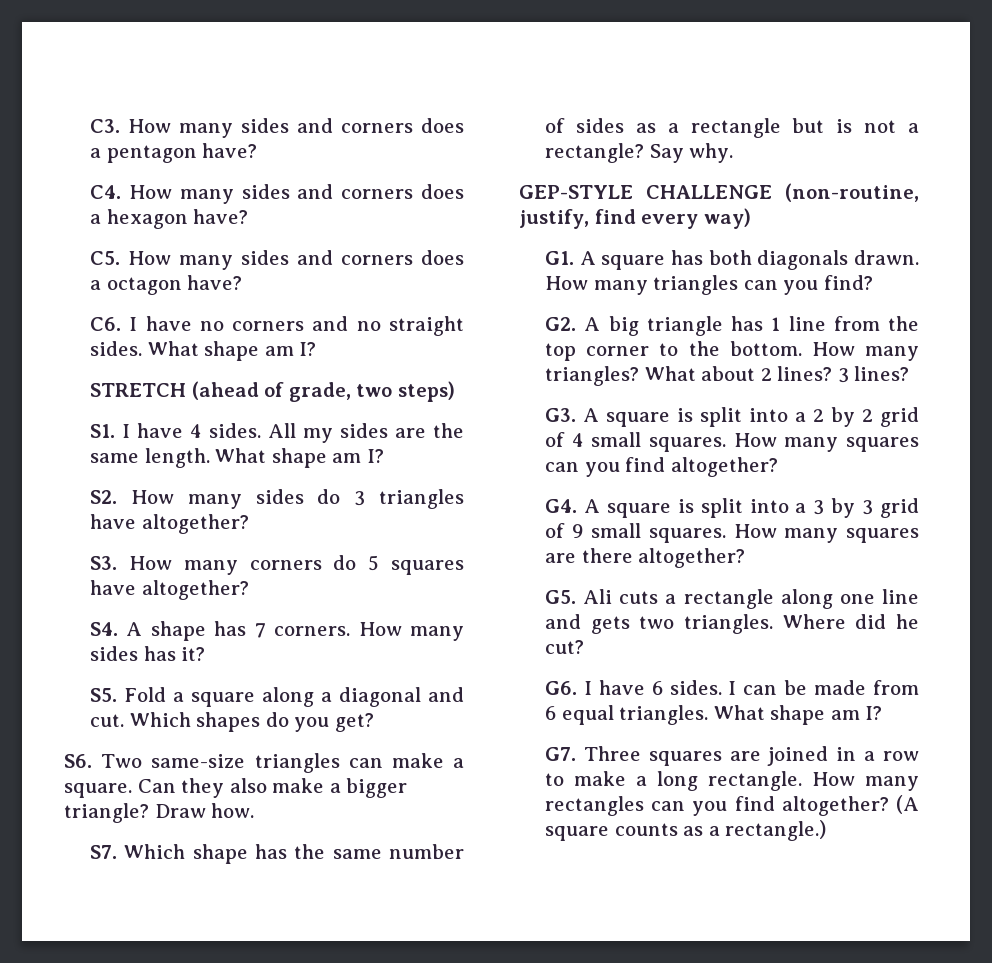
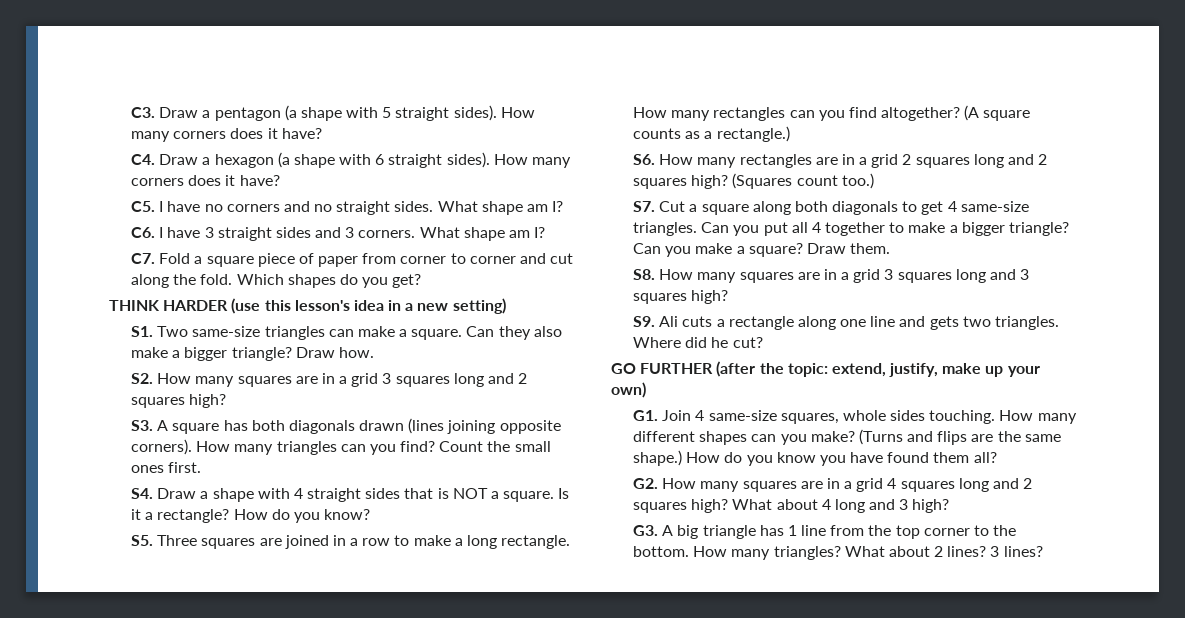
- C3. How many sides and corners does a pentagon have?
- C4. How many sides and corners does a hexagon have?
- C5. How many sides and corners does a octagon have?
- C6. I have no corners and no straight sides.
+ C3. Draw a pentagon (a shape with 5 straight sides). How many corners does it have?
+ C4. Draw a hexagon (a shape with 6 straight sides). How many corners does it have?
+ C5. I have no corners and no straight sides.
- STRETCH (ahead of grade, two steps)
- S1. I have 4 sides. All my sides are the same length. What shape am I?
- S2. How many sides do 3 triangles have altogether?
- S3. How many corners do 5 squares have altogether?
- S4. A shape has 7 corners. How many sides has it?
- S5. Fold a square along a diagonal and cut.
+ C6. I have 3 straight sides and 3 corners. What shape am I?
+ C7. Fold a square piece of paper from corner to corner and cut along the fold.
- S6. Two same-size triangles can make a square.
+ THINK HARDER (use this lesson's idea in a new setting)
+ S1. Two same-size triangles can make a square.
- S7. Which shape has the same number of sides as a rectangle but is not a rectangle? Say why.
- GEP-STYLE CHALLENGE (non-routine, justify, find every way)
- G1. A square has both diagonals drawn.
+ S2. How many squares are in a grid 3 squares long and 2 squares high?
+ S3. A square has both diagonals drawn (lines joining opposite corners).
- How many triangles can you find?
- G2. A big triangle has 1 line from the top corner to the bottom. How many triangles? What about 2 lines? 3 lines?
- G3. A square is split into a 2 by 2 grid of 4 small squares. How many squares can you find altogether?
- G4. A square is split into a 3 by 3 grid of 9 small squares. How many squares are there altogether?
- G5. Ali cuts a rectangle along one line and gets two triangles. Where did he cut?
- G6. I have 6 sides. I can be made from 6 equal triangles. What shape am I?
- G7. Three squares are joined in a row to make a long rectangle.
+ How many triangles can you find? Count the small ones first.
+ S4. Draw a shape with 4 straight sides that is NOT a square. Is it a rectangle? How do you know?
+ S5. Three squares are joined in a row to make a long rectangle.
+ S6. How many rectangles are in a grid 2 squares long and 2 squares high? (Squares count too.)
+ S7. Cut a square along both diagonals to get 4 same-size triangles. Can you put all 4 together to make a bigger triangle? Can you make a square? Draw them.
+ S8. How many squares are in a grid 3 squares long and 3 squares high?
+ S9. Ali cuts a rectangle along one line and gets two triangles. Where did he cut?
+ GO FURTHER (after the topic: extend, justify, make up your own)
+ G1. Join 4 same-size squares, whole sides touching. How many different shapes can you make? (Turns and flips are the same shape.) How do you know you have found them all?
+ G2. How many squares are in a grid 4 squares long and 2 squares high? What about 4 long and 3 high?
+ G3. A big triangle has 1 line from the top corner to the bottom. How many triangles? What about 2 lines? 3 lines?

